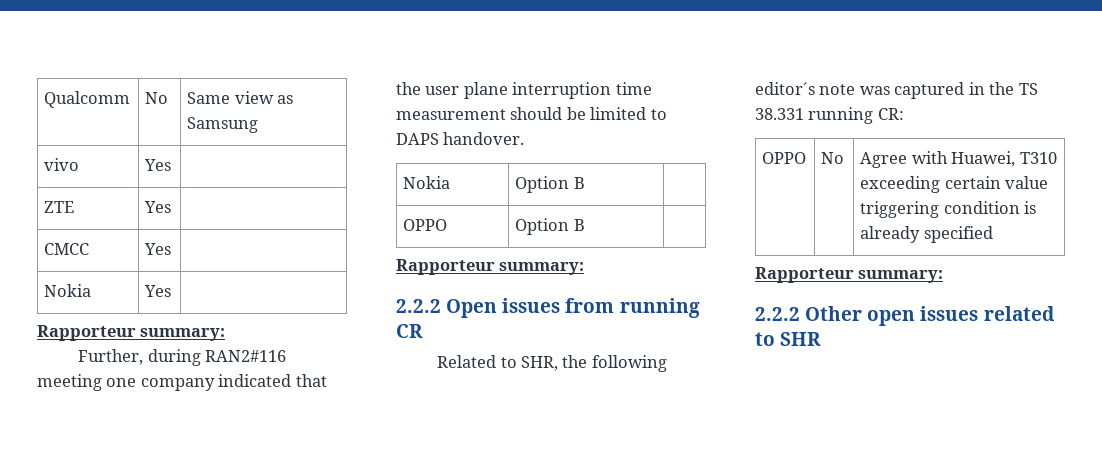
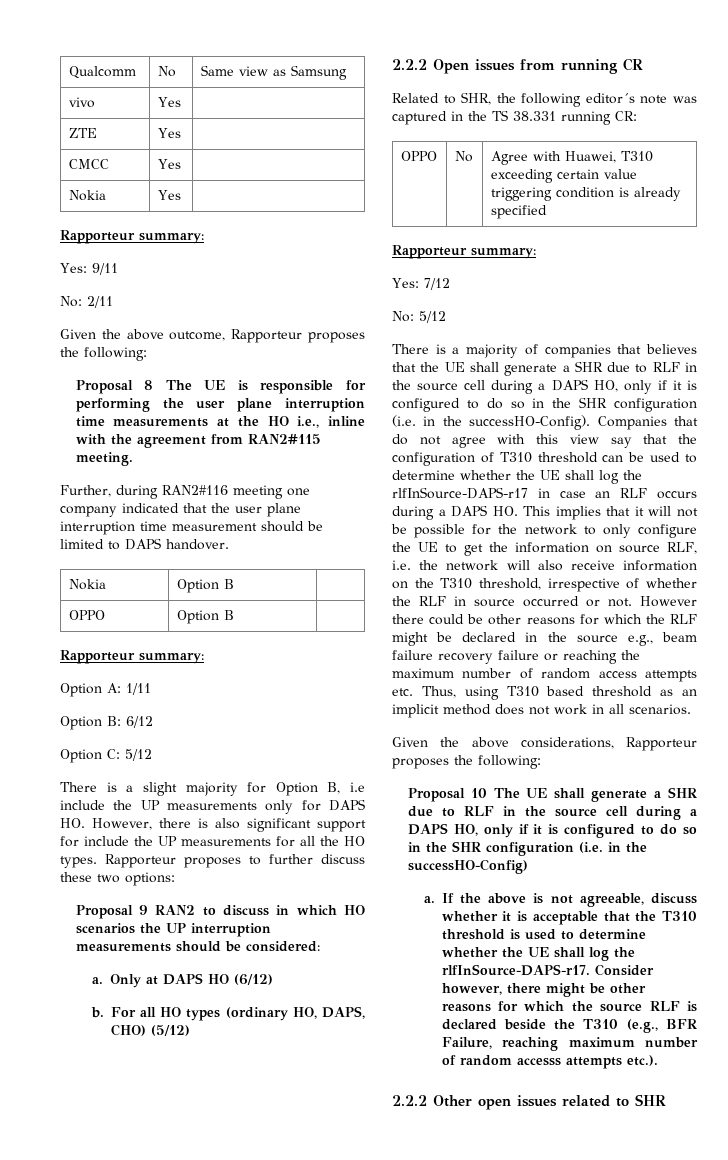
+ Yes: 9/11
+ No: 2/11
+ Given the above outcome, Rapporteur proposes the following:
+ Proposal 8 The UE is responsible for performing the user plane interruption time measurements at the HO i.e., inline with the agreement from RAN2#115 meeting.
+ Option A: 1/11
+ Option B: 6/12
+ Option C: 5/12
+ There is a slight majority for Option B, i.e include the UP measurements only for DAPS HO. However, there is also significant support for include the UP measurements for all the HO types. Rapporteur proposes to further discuss these two options:
+ Proposal 9 RAN2 to discuss in which HO scenarios the UP interruption measurements should be considered:
+ a. Only at DAPS HO (6/12)
+ b. For all HO types (ordinary HO, DAPS, CHO) (5/12)
+ Yes: 7/12
+ No: 5/12
+ There is a majority of companies that believes that the UE shall generate a SHR due to RLF in the source cell during a DAPS HO, only if it is configured to do so in the SHR configuration (i.e. in the successHO-Config). Companies that do not agree with this view say that the configuration of T310 threshold can be used to determine whether the UE shall log the rlfInSource-DAPS-r17 in case an RLF occurs during a DAPS HO. This implies that it will not be possible for the network to only configure the UE to get the information on source RLF, i.e. the network will also receive information on the T310 threshold, irrespective of whether the RLF in source occurred or not. However there could be other reasons for which the RLF might be declared in the source e.g., beam failure recovery failure or reaching the maximum number of random access attempts etc. Thus, using T310 based threshold as an implicit method does not work in all scenarios.
+ Given the above considerations, Rapporteur proposes the following:
+ Proposal 10 The UE shall generate a SHR due to RLF in the source cell during a DAPS HO, only if it is configured to do so in the SHR configuration (i.e. in the successHO-Config)
+ a. If the above is not agreeable, discuss whether it is acceptable that the T310 threshold is used to determine whether the UE shall log the rlfInSource-DAPS-r17. Consider however, there might be other reasons for which the source RLF is declared beside the T310 (e.g., BFR Failure, reaching maximum number of random accesss attempts etc.).

